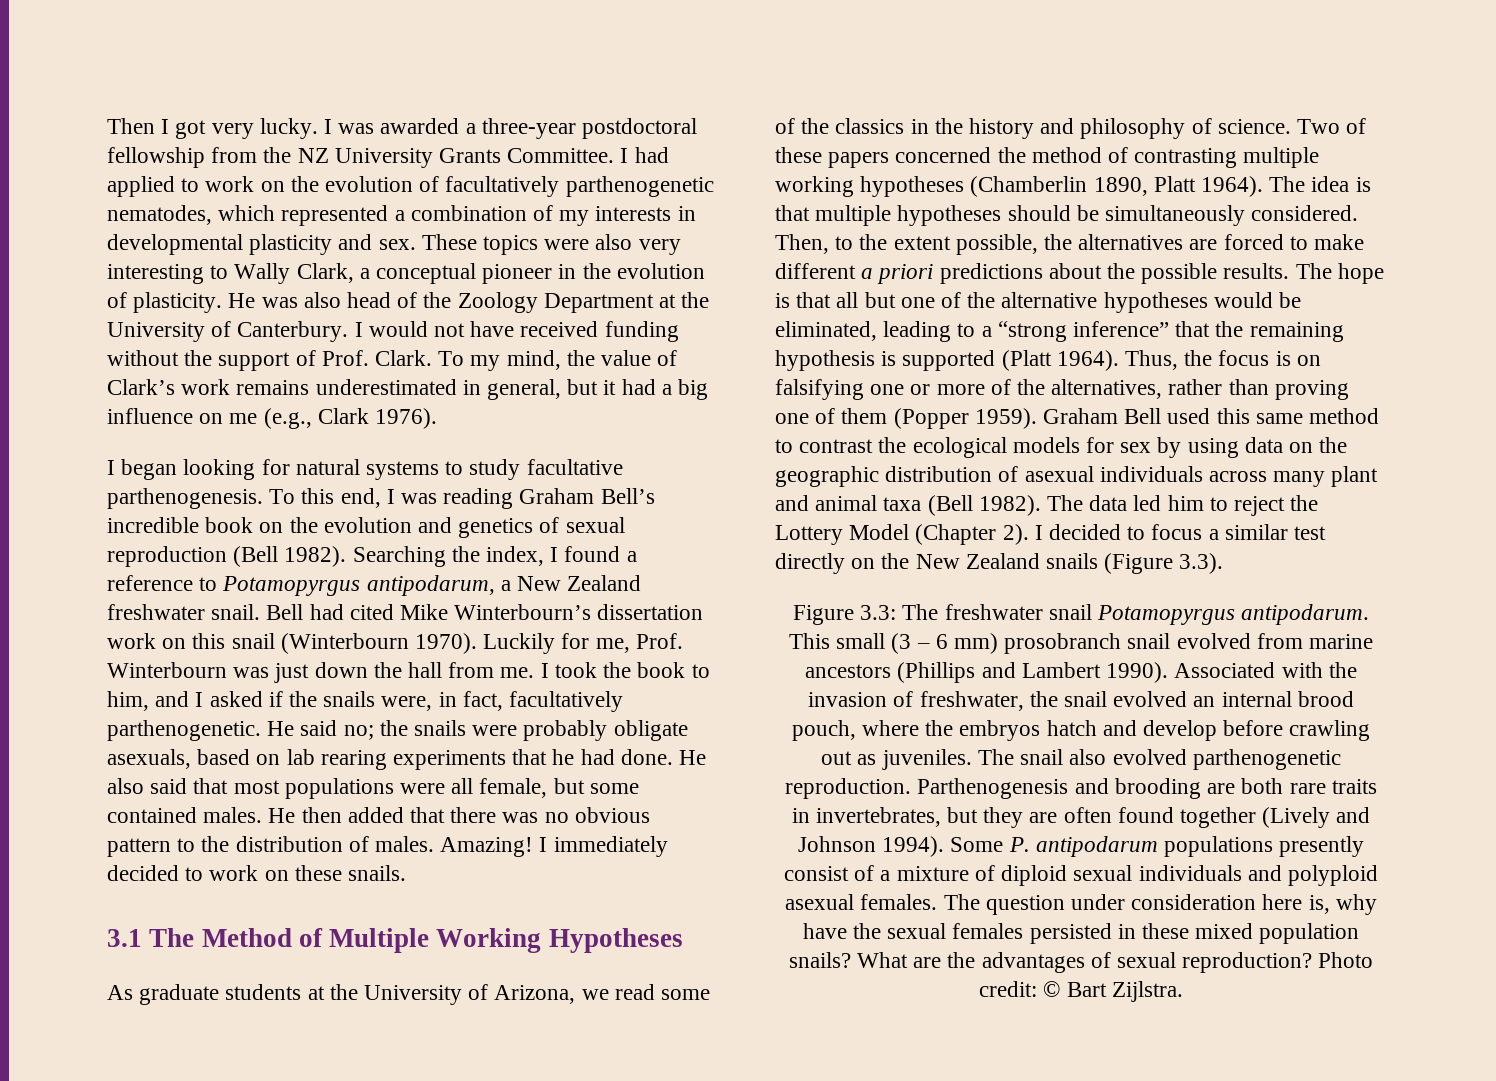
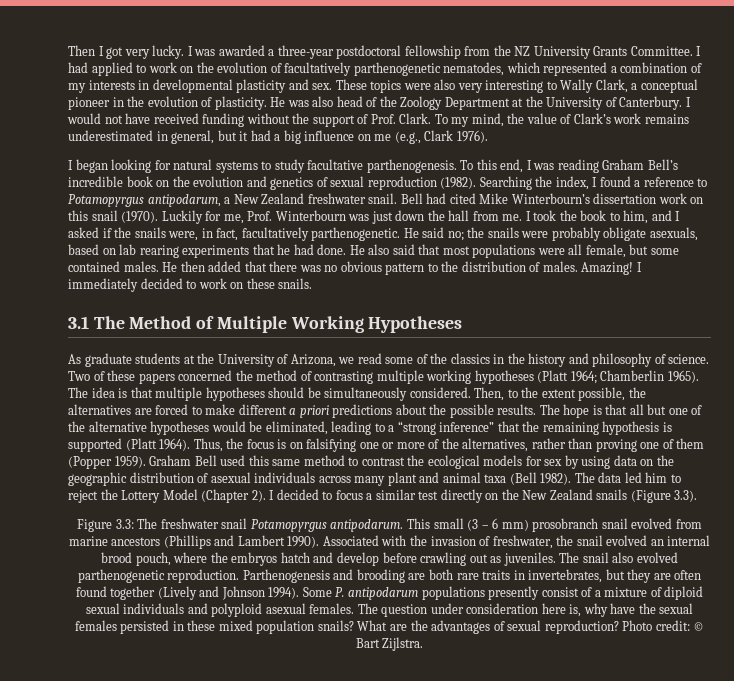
- To this end, I was reading Graham Bell’s incredible book on the evolution and genetics of sexual reproduction (Bell 1982).
+ To this end, I was reading Graham Bell’s incredible book on the evolution and genetics of sexual reproduction (1982).
- Bell had cited Mike Winterbourn’s dissertation work on this snail (Winterbourn 1970).
+ Bell had cited Mike Winterbourn’s dissertation work on this snail (1970).
- Two of these papers concerned the method of contrasting multiple working hypotheses (Chamberlin 1890, Platt 1964).
+ Two of these papers concerned the method of contrasting multiple working hypotheses (Platt 1964; Chamberlin 1965).

